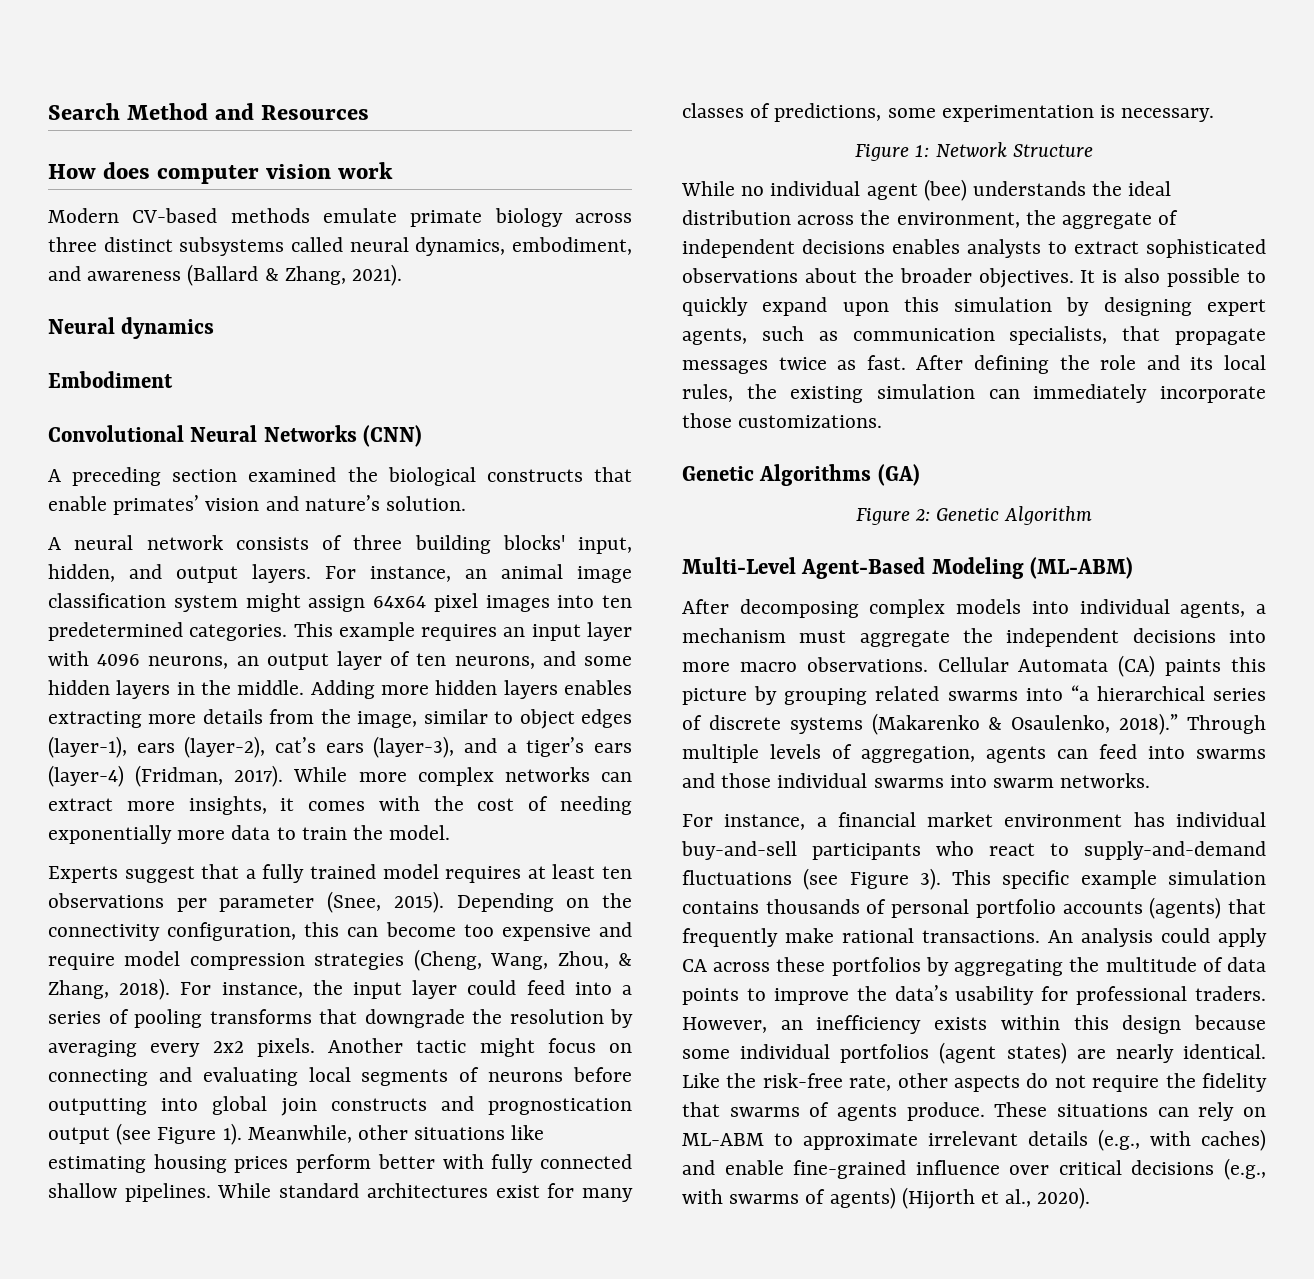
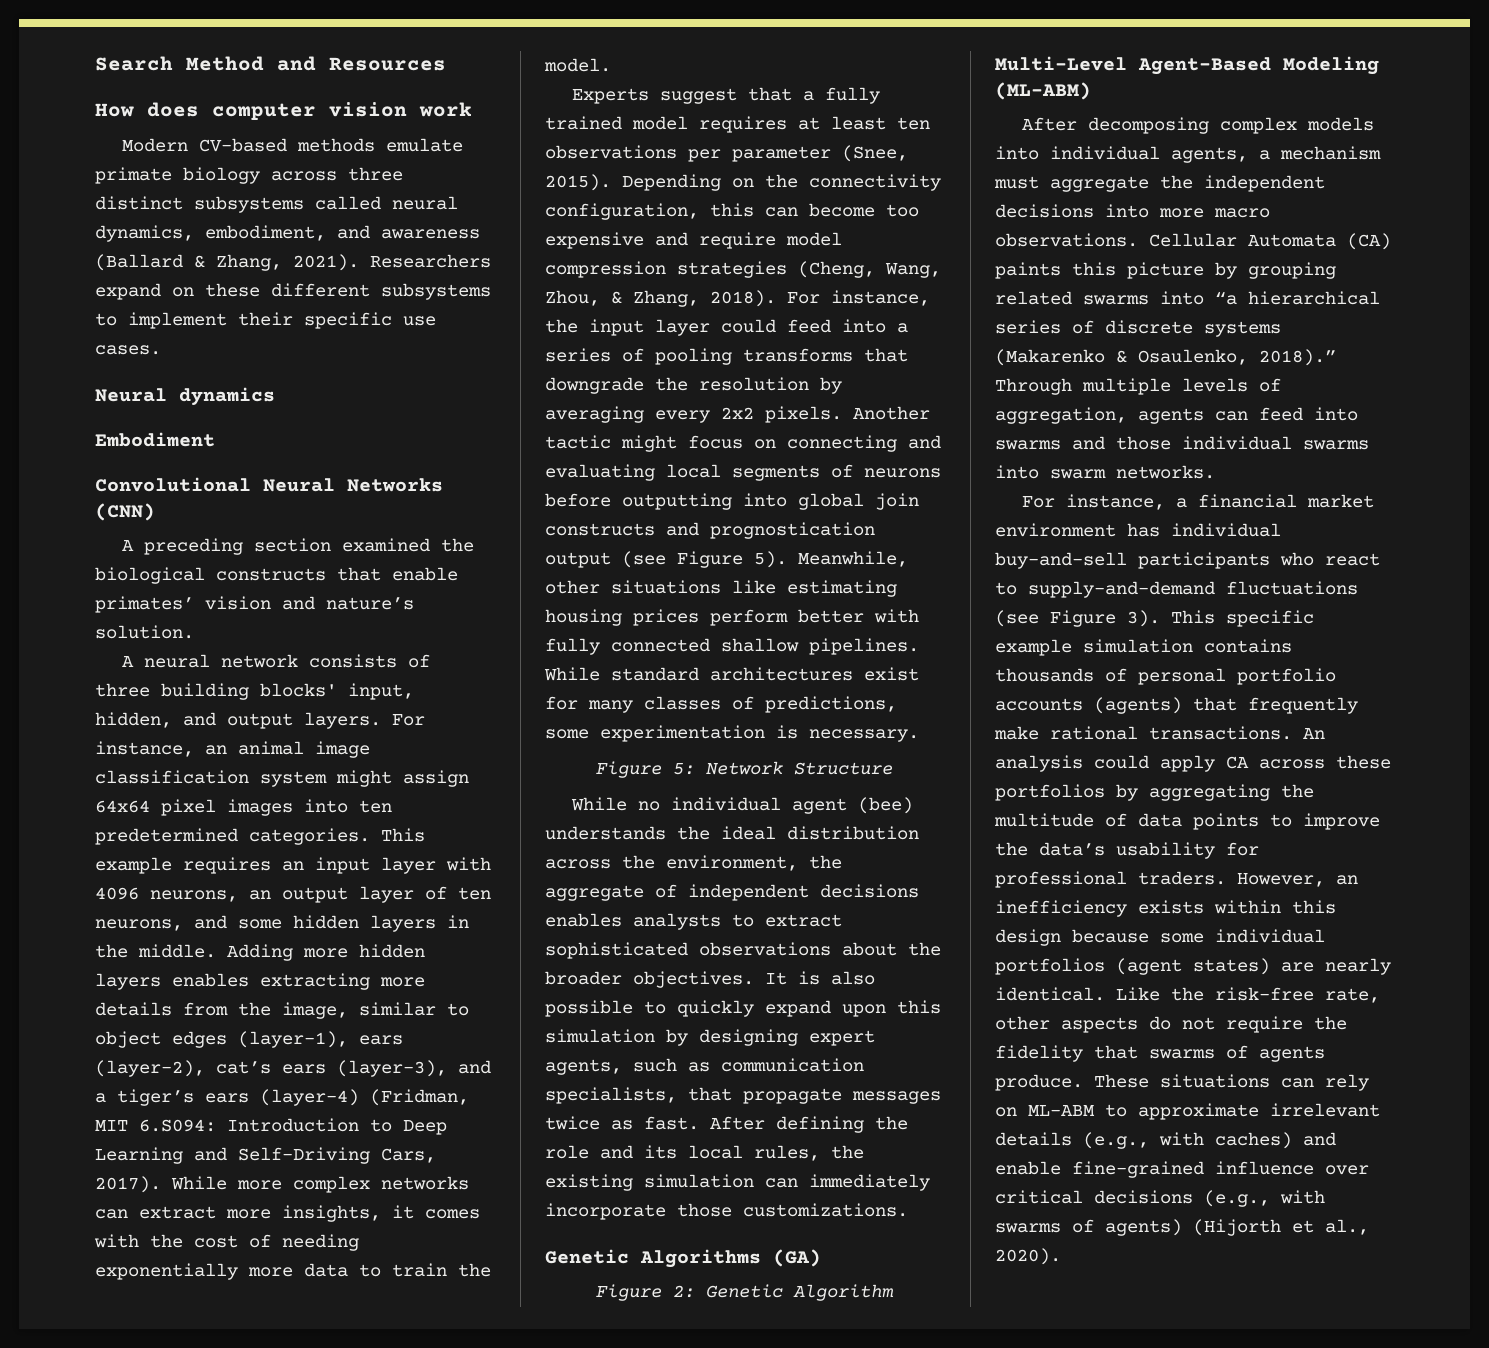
+ Researchers expand on these different subsystems to implement their specific use cases.
- Adding more hidden layers enables extracting more details from the image, similar to object edges (layer-1), ears (layer-2), cat’s ears (layer-3), and a tiger’s ears (layer-4) (Fridman, 2017).
+ Adding more hidden layers enables extracting more details from the image, similar to object edges (layer-1), ears (layer-2), cat’s ears (layer-3), and a tiger’s ears (layer-4) (Fridman, MIT 6.S094: Introduction to Deep Learning and Self-Driving Cars, 2017).
- Another tactic might focus on connecting and evaluating local segments of neurons before outputting into global join constructs and prognostication output (see Figure 1).
+ Another tactic might focus on connecting and evaluating local segments of neurons before outputting into global join constructs and prognostication output (see Figure 5).
- Figure 1: Network Structure
+ Figure 5: Network Structure

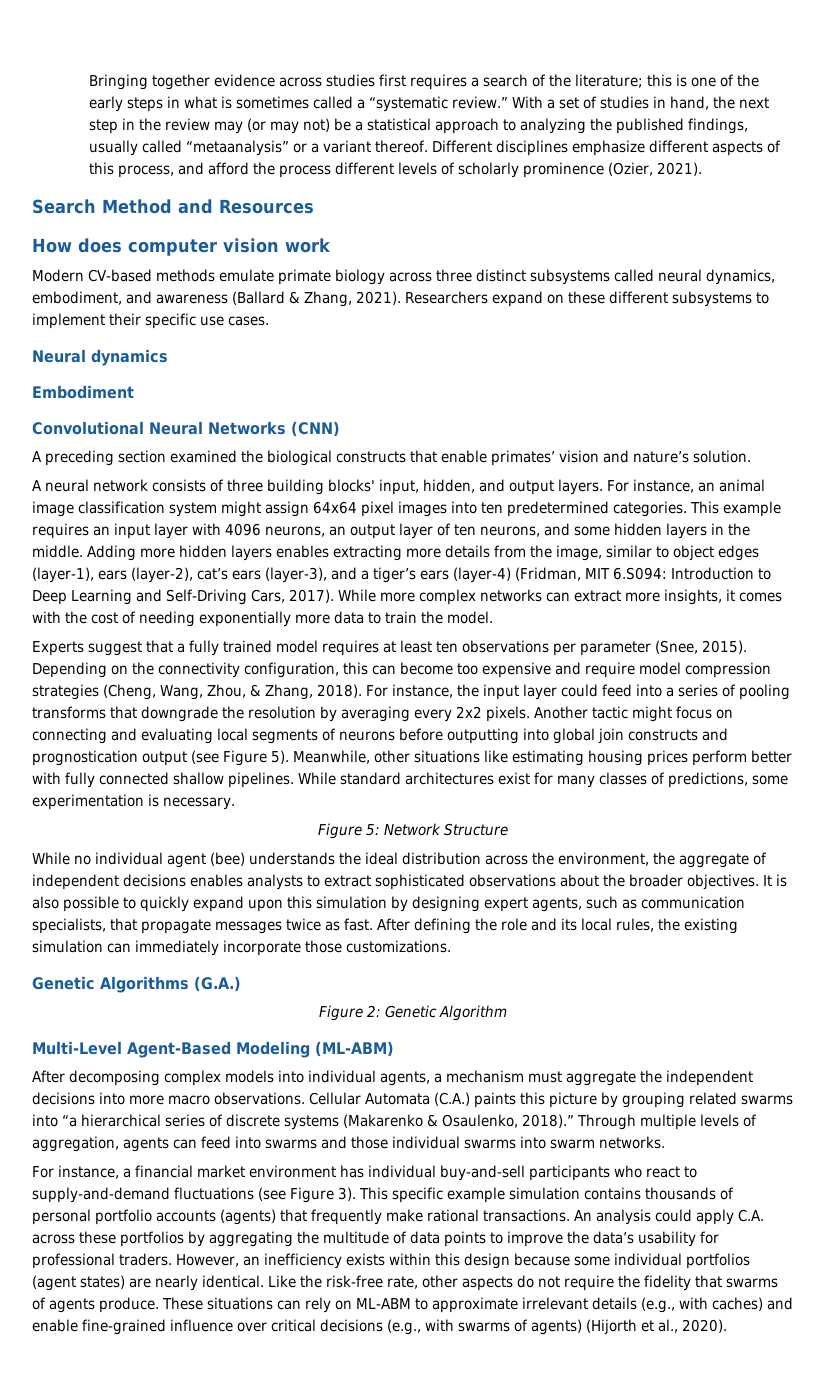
+ Bringing together evidence across studies first requires a search of the literature; this is one of the early steps in what is sometimes called a “systematic review.” With a set of studies in hand, the next step in the review may (or may not) be a statistical approach to analyzing the published findings, usually called “metaanalysis” or a variant thereof. Different disciplines emphasize different aspects of this process, and afford the process different levels of scholarly prominence (Ozier, 2021).
- Genetic Algorithms (GA)
+ Genetic Algorithms (G.A.)
- Cellular Automata (CA) paints this picture by grouping related swarms into “a hierarchical series of discrete systems (Makarenko & Osaulenko, 2018).”
+ Cellular Automata (C.A.) paints this picture by grouping related swarms into “a hierarchical series of discrete systems (Makarenko & Osaulenko, 2018).”
- An analysis could apply CA across these portfolios by aggregating the multitude of data points to improve the data’s usability for professional traders.
+ An analysis could apply C.A. across these portfolios by aggregating the multitude of data points to improve the data’s usability for professional traders.

